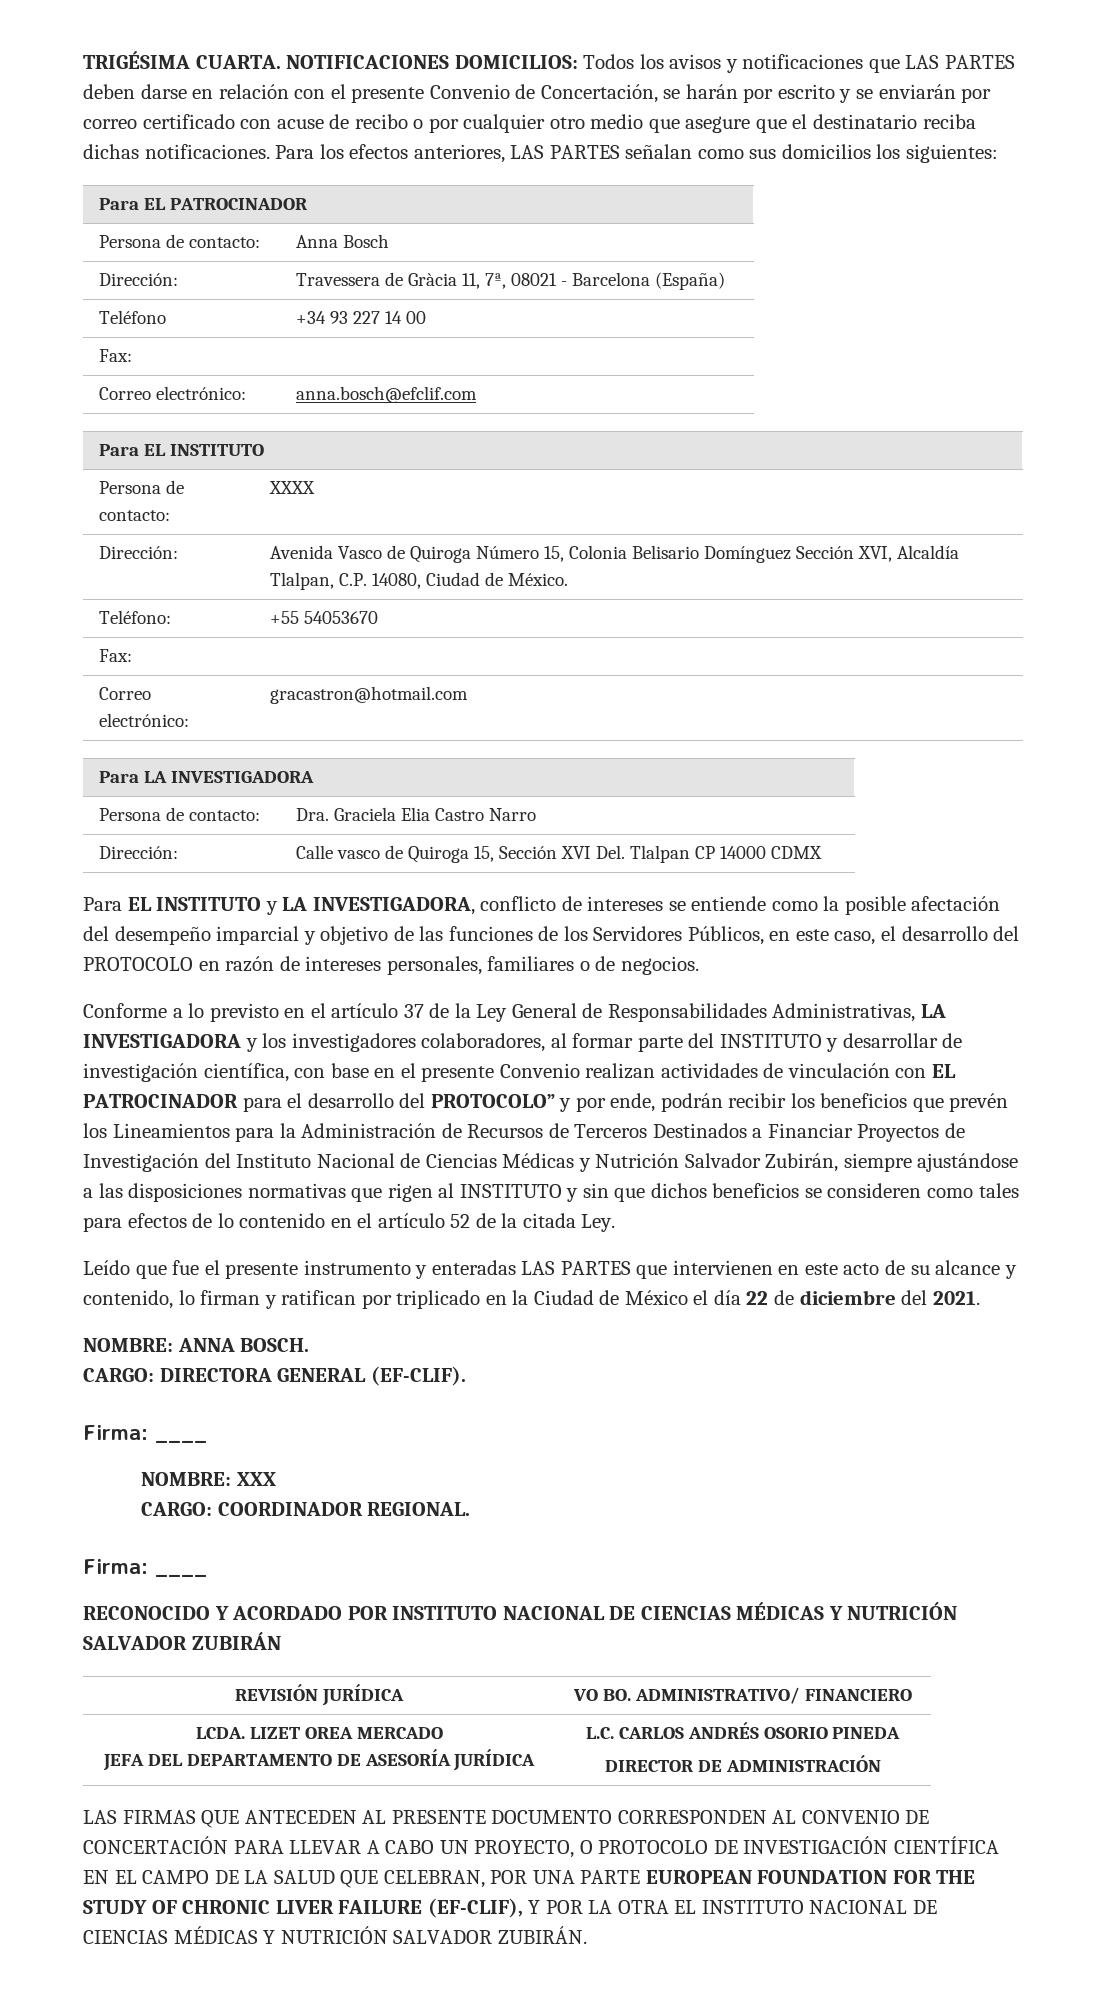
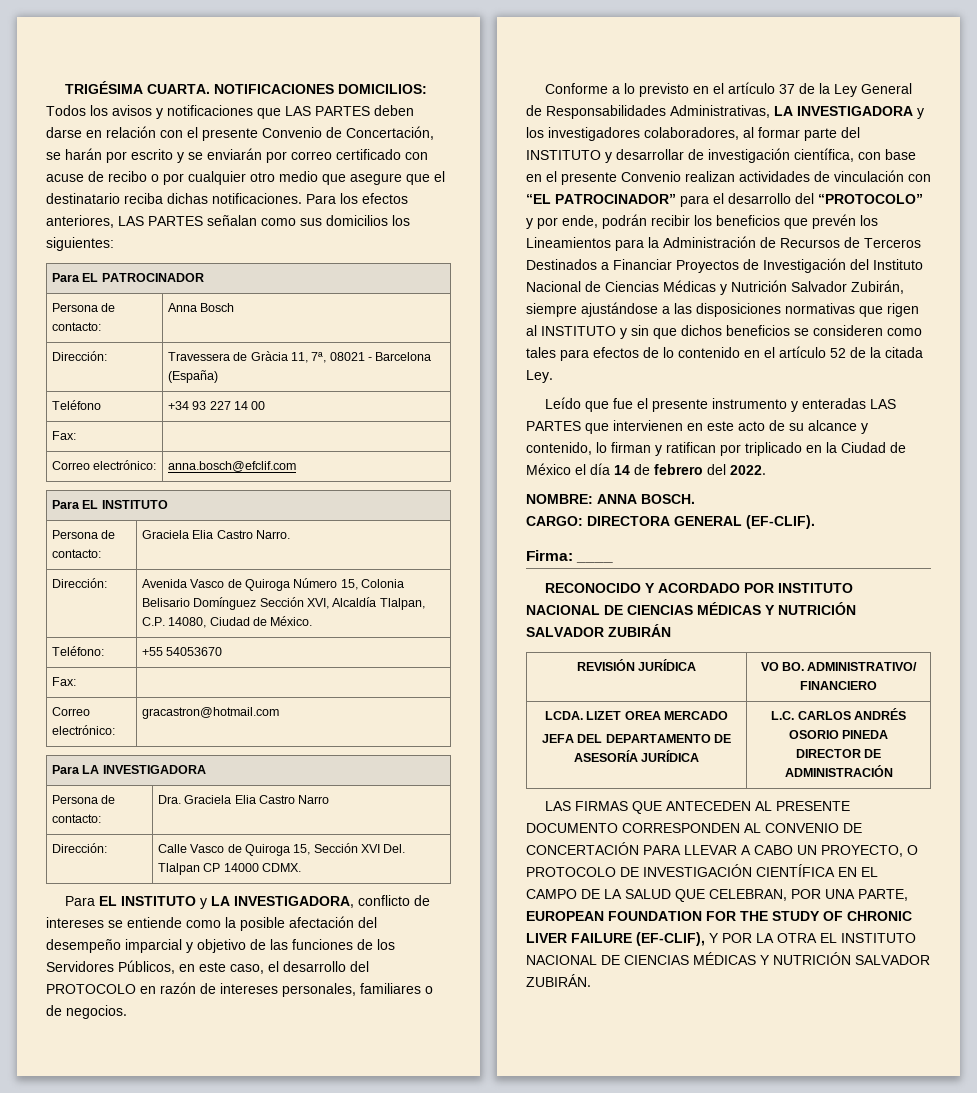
- Persona de contacto: | XXXX
+ Persona de contacto: | Graciela Elia Castro Narro.
- Dirección: | Calle vasco de Quiroga 15, Sección XVI Del. Tlalpan CP 14000 CDMX
+ Dirección: | Calle Vasco de Quiroga 15, Sección XVI Del. Tlalpan CP 14000 CDMX.
- Conforme a lo previsto en el artículo 37 de la Ley General de Responsabilidades Administrativas, LA INVESTIGADORA y los investigadores colaboradores, al formar parte del INSTITUTO y desarrollar de investigación científica, con base en el presente Convenio realizan actividades de vinculación con EL PATROCINADOR para el desarrollo del PROTOCOLO” y por ende, podrán recibir los beneficios que prevén los Lineamientos para la Administración de Recursos de Terceros Destinados a Financiar Proyectos de Investigación del Instituto Nacional de Ciencias Médicas y Nutrición Salvador Zubirán, siempre ajustándose a las disposiciones normativas que rigen al INSTITUTO y sin que dichos beneficios se consideren como tales para efectos de lo contenido en el artículo 52 de la citada Ley.
+ Conforme a lo previsto en el artículo 37 de la Ley General de Responsabilidades Administrativas, LA INVESTIGADORA y los investigadores colaboradores, al formar parte del INSTITUTO y desarrollar de investigación científica, con base en el presente Convenio realizan actividades de vinculación con “EL PATROCINADOR” para el desarrollo del “PROTOCOLO” y por ende, podrán recibir los beneficios que prevén los Lineamientos para la Administración de Recursos de Terceros Destinados a Financiar Proyectos de Investigación del Instituto Nacional de Ciencias Médicas y Nutrición Salvador Zubirán, siempre ajustándose a las disposiciones normativas que rigen al INSTITUTO y sin que dichos beneficios se consideren como tales para efectos de lo contenido en el artículo 52 de la citada Ley.
- Leído que fue el presente instrumento y enteradas LAS PARTES que intervienen en este acto de su alcance y contenido, lo firman y ratifican por triplicado en la Ciudad de México el día 22 de diciembre del 2021.
+ Leído que fue el presente instrumento y enteradas LAS PARTES que intervienen en este acto de su alcance y contenido, lo firman y ratifican por triplicado en la Ciudad de México el día 14 de febrero del 2022.
- NOMBRE: XXX
- CARGO: COORDINADOR REGIONAL.
- Firma: ____
- LAS FIRMAS QUE ANTECEDEN AL PRESENTE DOCUMENTO CORRESPONDEN AL CONVENIO DE CONCERTACIÓN PARA LLEVAR A CABO UN PROYECTO, O PROTOCOLO DE INVESTIGACIÓN CIENTÍFICA EN EL CAMPO DE LA SALUD QUE CELEBRAN, POR UNA PARTE EUROPEAN FOUNDATION FOR THE STUDY OF CHRONIC LIVER FAILURE (EF-CLIF), Y POR LA OTRA EL INSTITUTO NACIONAL DE CIENCIAS MÉDICAS Y NUTRICIÓN SALVADOR ZUBIRÁN.
+ LAS FIRMAS QUE ANTECEDEN AL PRESENTE DOCUMENTO CORRESPONDEN AL CONVENIO DE CONCERTACIÓN PARA LLEVAR A CABO UN PROYECTO, O PROTOCOLO DE INVESTIGACIÓN CIENTÍFICA EN EL CAMPO DE LA SALUD QUE CELEBRAN, POR UNA PARTE, EUROPEAN FOUNDATION FOR THE STUDY OF CHRONIC LIVER FAILURE (EF-CLIF), Y POR LA OTRA EL INSTITUTO NACIONAL DE CIENCIAS MÉDICAS Y NUTRICIÓN SALVADOR ZUBIRÁN.

